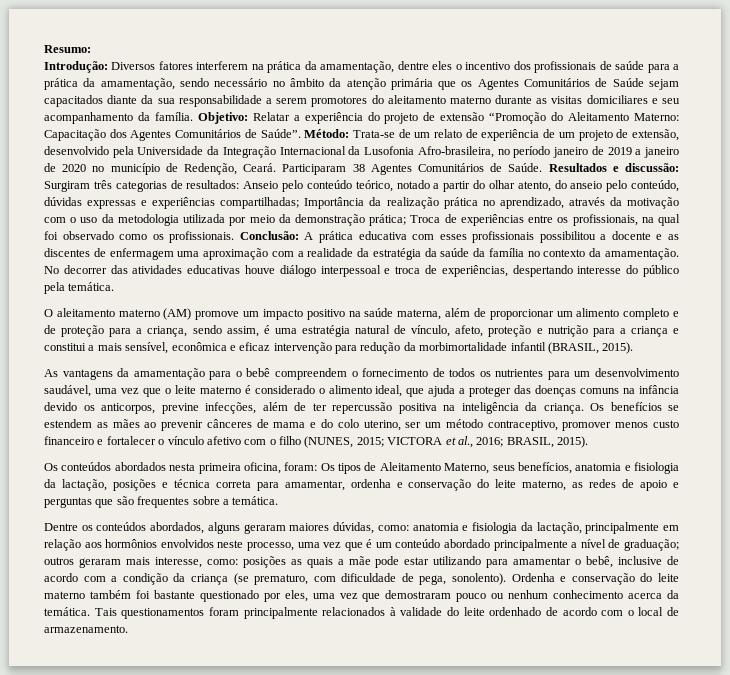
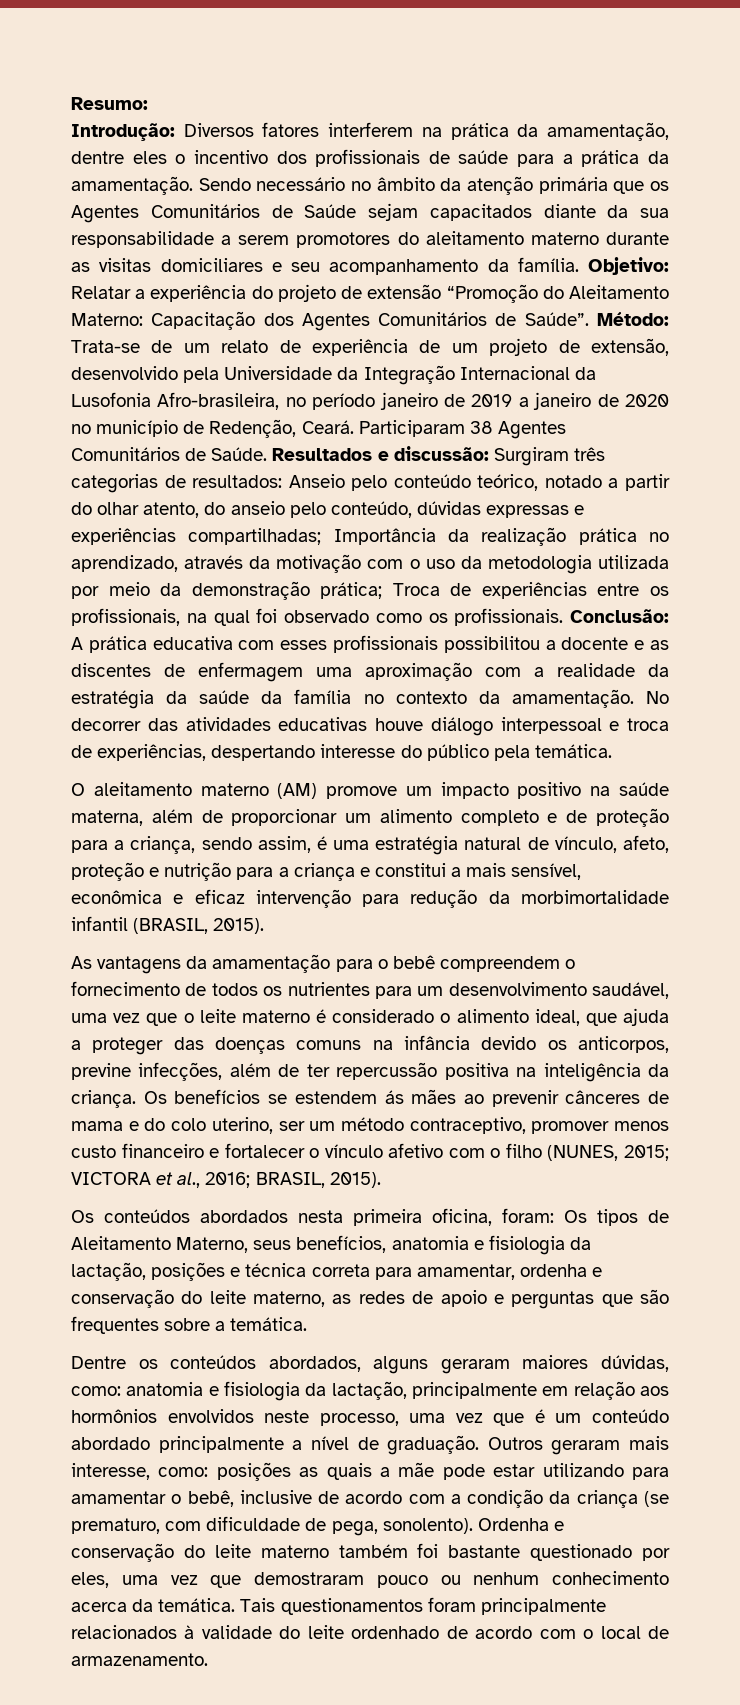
- Introdução: Diversos fatores interferem na prática da amamentação, dentre eles o incentivo dos profissionais de saúde para a prática da amamentação, sendo necessário no âmbito da atenção primária que os Agentes Comunitários de Saúde sejam capacitados diante da sua responsabilidade a serem promotores do aleitamento materno durante as visitas domiciliares e seu acompanhamento da família.
+ Introdução: Diversos fatores interferem na prática da amamentação, dentre eles o incentivo dos profissionais de saúde para a prática da amamentação. Sendo necessário no âmbito da atenção primária que os Agentes Comunitários de Saúde sejam capacitados diante da sua responsabilidade a serem promotores do aleitamento materno durante as visitas domiciliares e seu acompanhamento da família.
- Os benefícios se estendem as mães ao prevenir cânceres de mama e do colo uterino, ser um método contraceptivo, promover menos custo financeiro e fortalecer o vínculo afetivo com o filho (NUNES, 2015; VICTORA et al., 2016; BRASIL, 2015).
+ Os benefícios se estendem ás mães ao prevenir cânceres de mama e do colo uterino, ser um método contraceptivo, promover menos custo financeiro e fortalecer o vínculo afetivo com o filho (NUNES, 2015; VICTORA et al., 2016; BRASIL, 2015).
- anatomia e fisiologia da lactação, principalmente em relação aos hormônios envolvidos neste processo, uma vez que é um conteúdo abordado principalmente a nível de graduação; outros geraram mais interesse, como:
+ anatomia e fisiologia da lactação, principalmente em relação aos hormônios envolvidos neste processo, uma vez que é um conteúdo abordado principalmente a nível de graduação. Outros geraram mais interesse, como:

